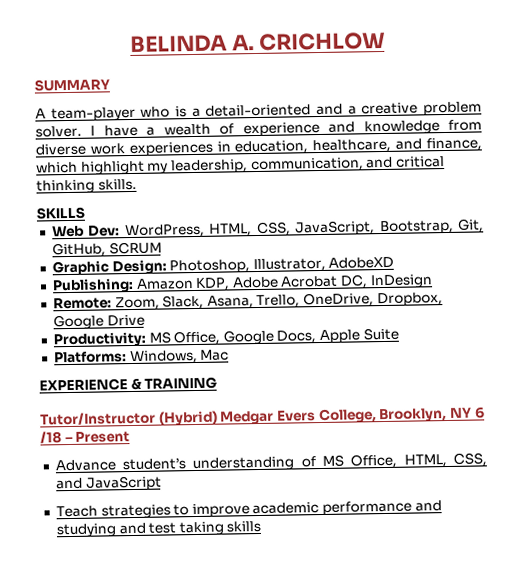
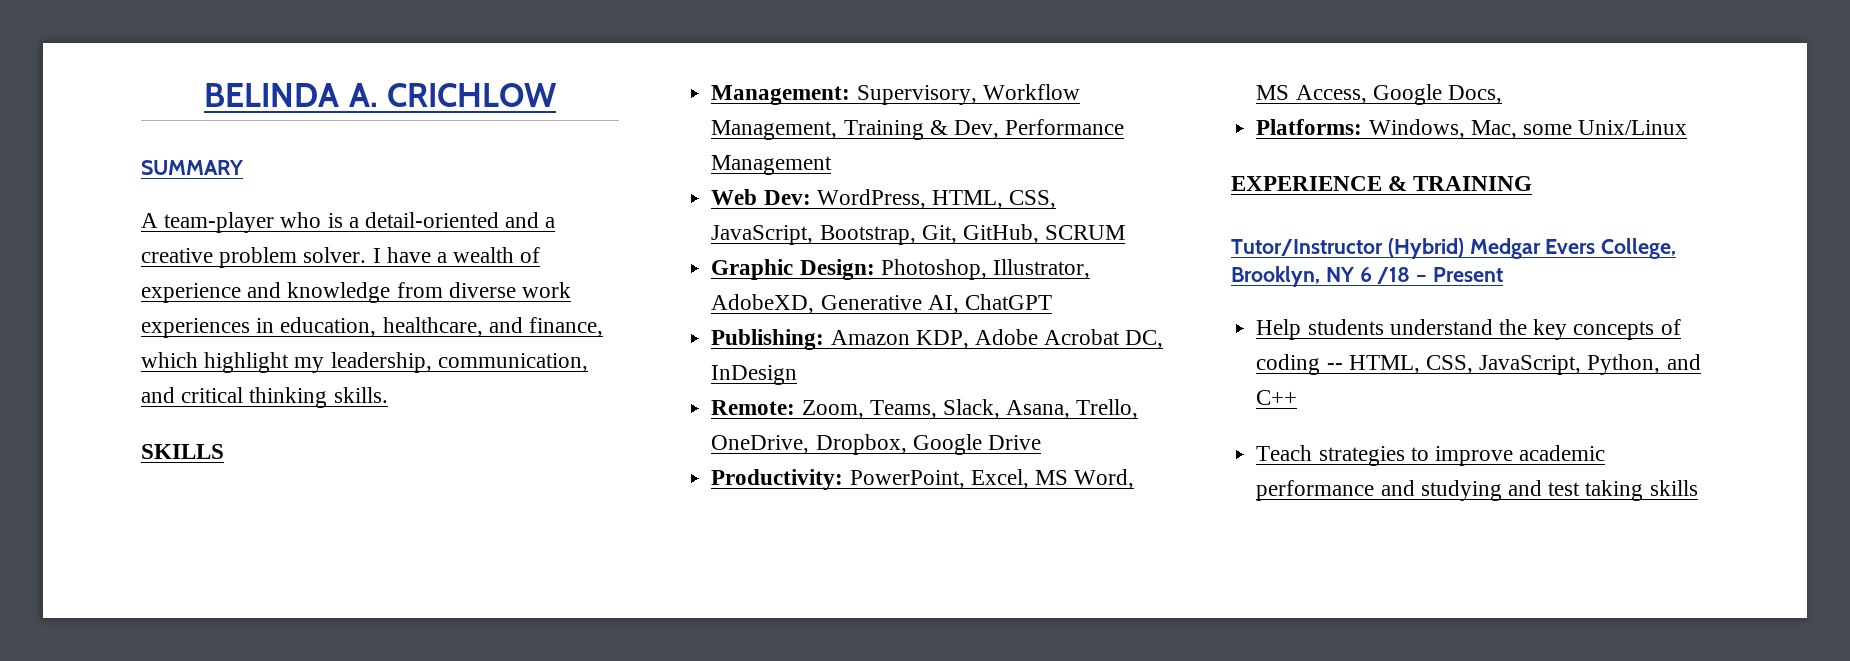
+ Management: Supervisory, Workflow Management, Training & Dev, Performance Management
- Graphic Design: Photoshop, Illustrator, AdobeXD
+ Graphic Design: Photoshop, Illustrator, AdobeXD, Generative AI, ChatGPT
- Remote: Zoom, Slack, Asana, Trello, OneDrive, Dropbox, Google Drive
+ Remote: Zoom, Teams, Slack, Asana, Trello, OneDrive, Dropbox, Google Drive
- Productivity: MS Office, Google Docs, Apple Suite
+ Productivity: PowerPoint, Excel, MS Word, MS Access, Google Docs,
- Platforms: Windows, Mac
+ Platforms: Windows, Mac, some Unix/Linux
- Advance student’s understanding of MS Office, HTML, CSS, and JavaScript
+ Help students understand the key concepts of coding -- HTML, CSS, JavaScript, Python, and C++

